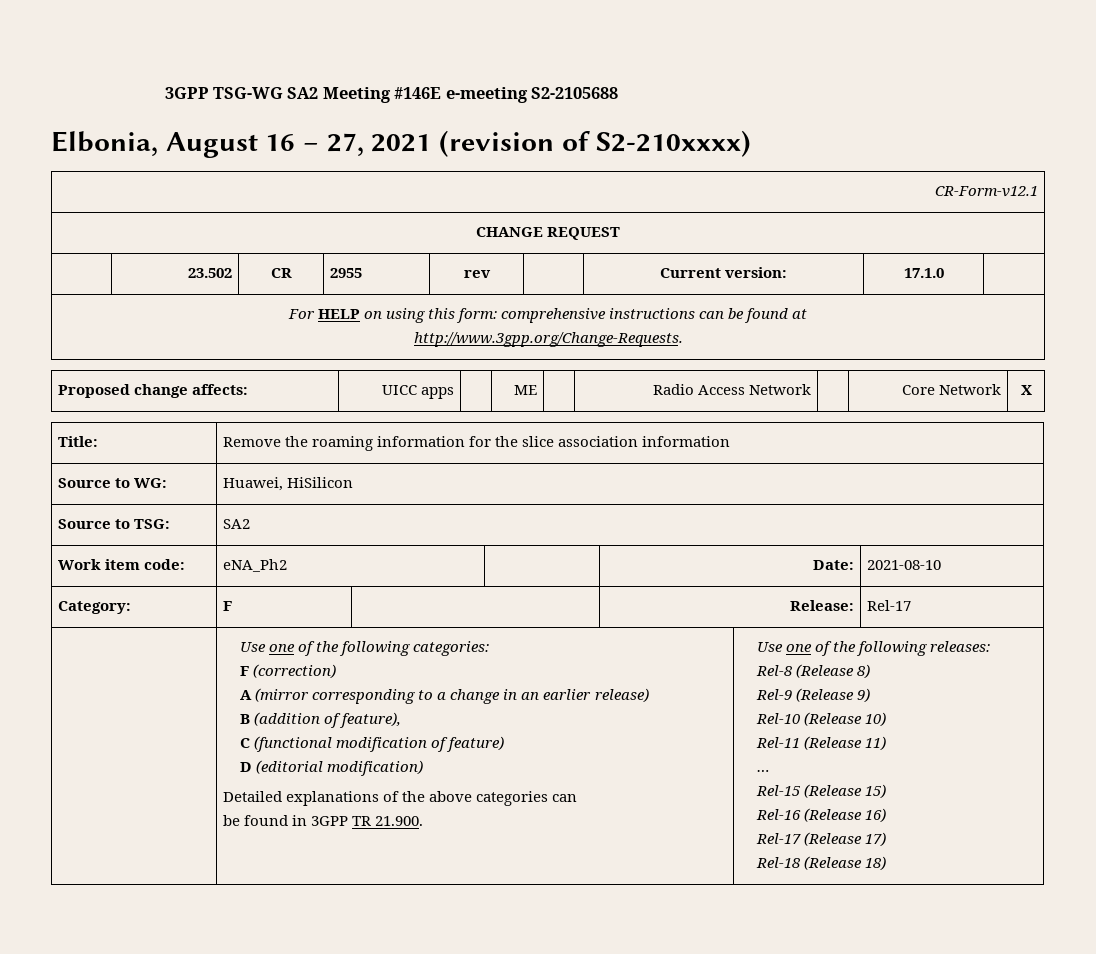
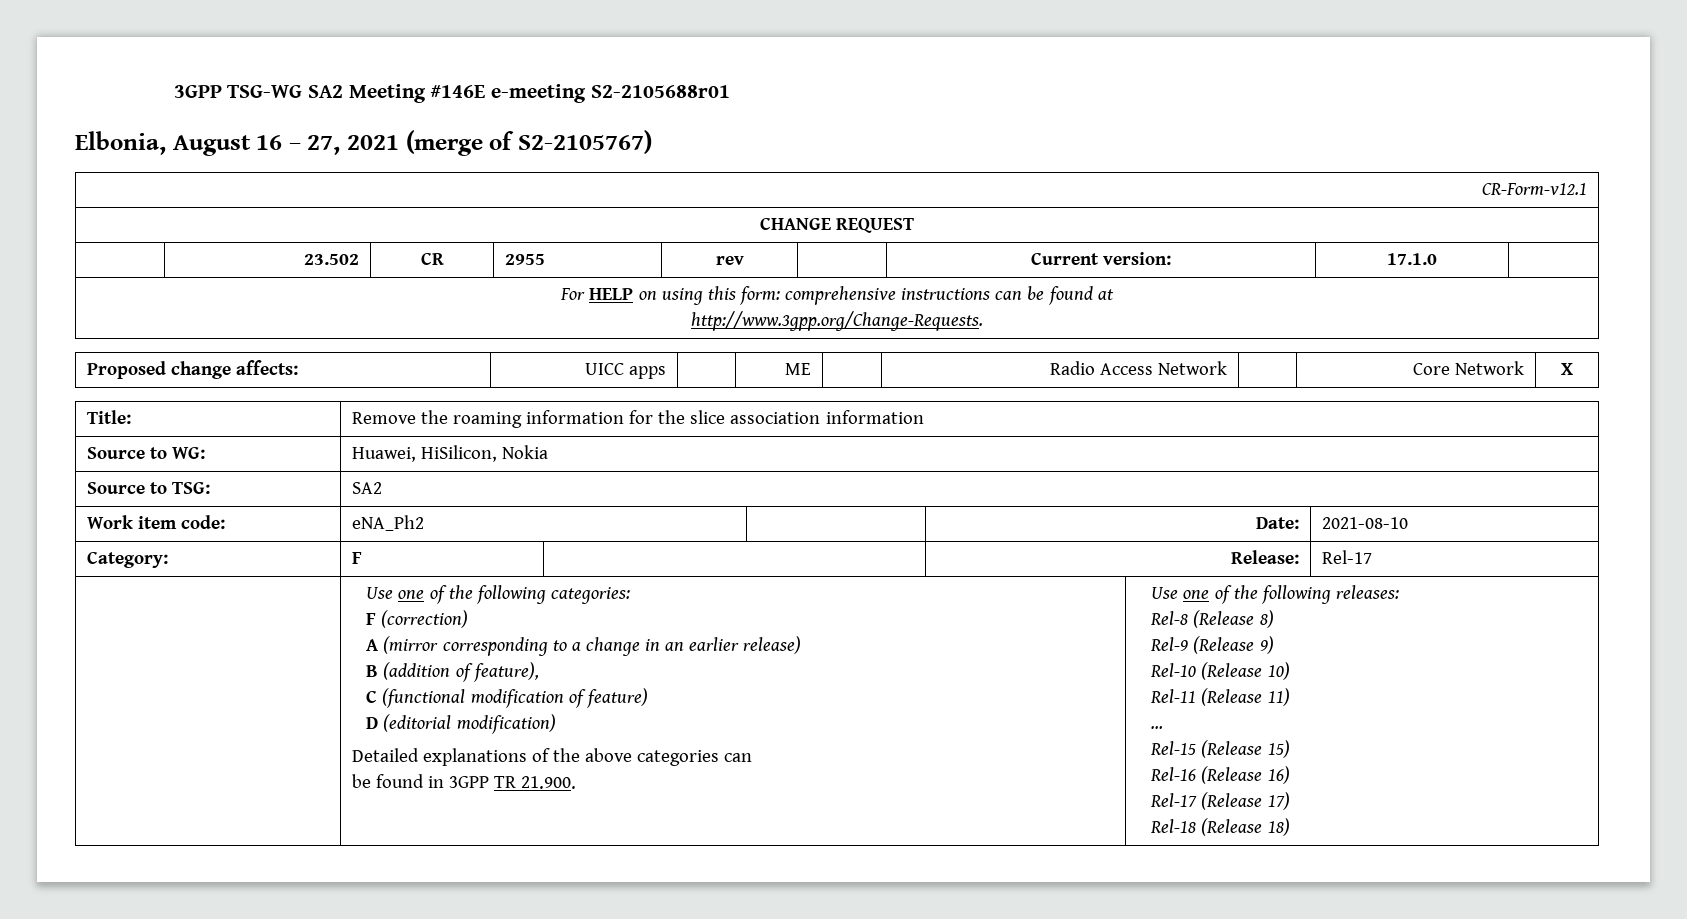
- 3GPP TSG-WG SA2 Meeting #146E e-meeting S2-2105688
+ 3GPP TSG-WG SA2 Meeting #146E e-meeting S2-2105688r01
- Elbonia, August 16 – 27, 2021 (revision of S2-210xxxx)
+ Elbonia, August 16 – 27, 2021 (merge of S2-2105767)
- Source to WG: | Huawei, HiSilicon
+ Source to WG: | Huawei, HiSilicon, Nokia

